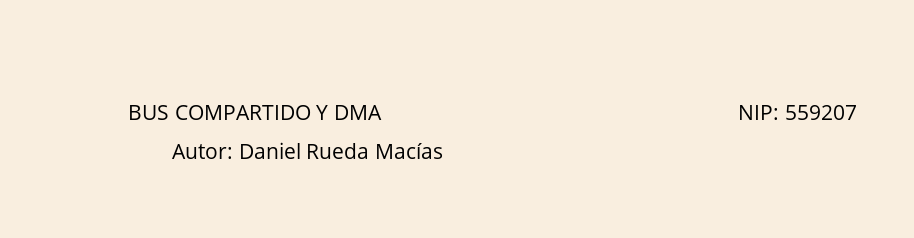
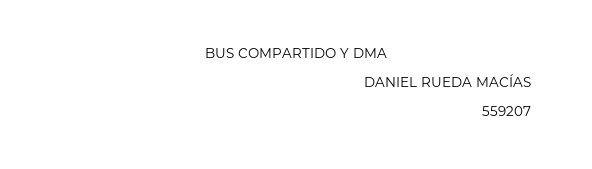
- Autor: Daniel Rueda Macías
- NIP: 559207
+ DANIEL RUEDA MACÍAS
+ 559207

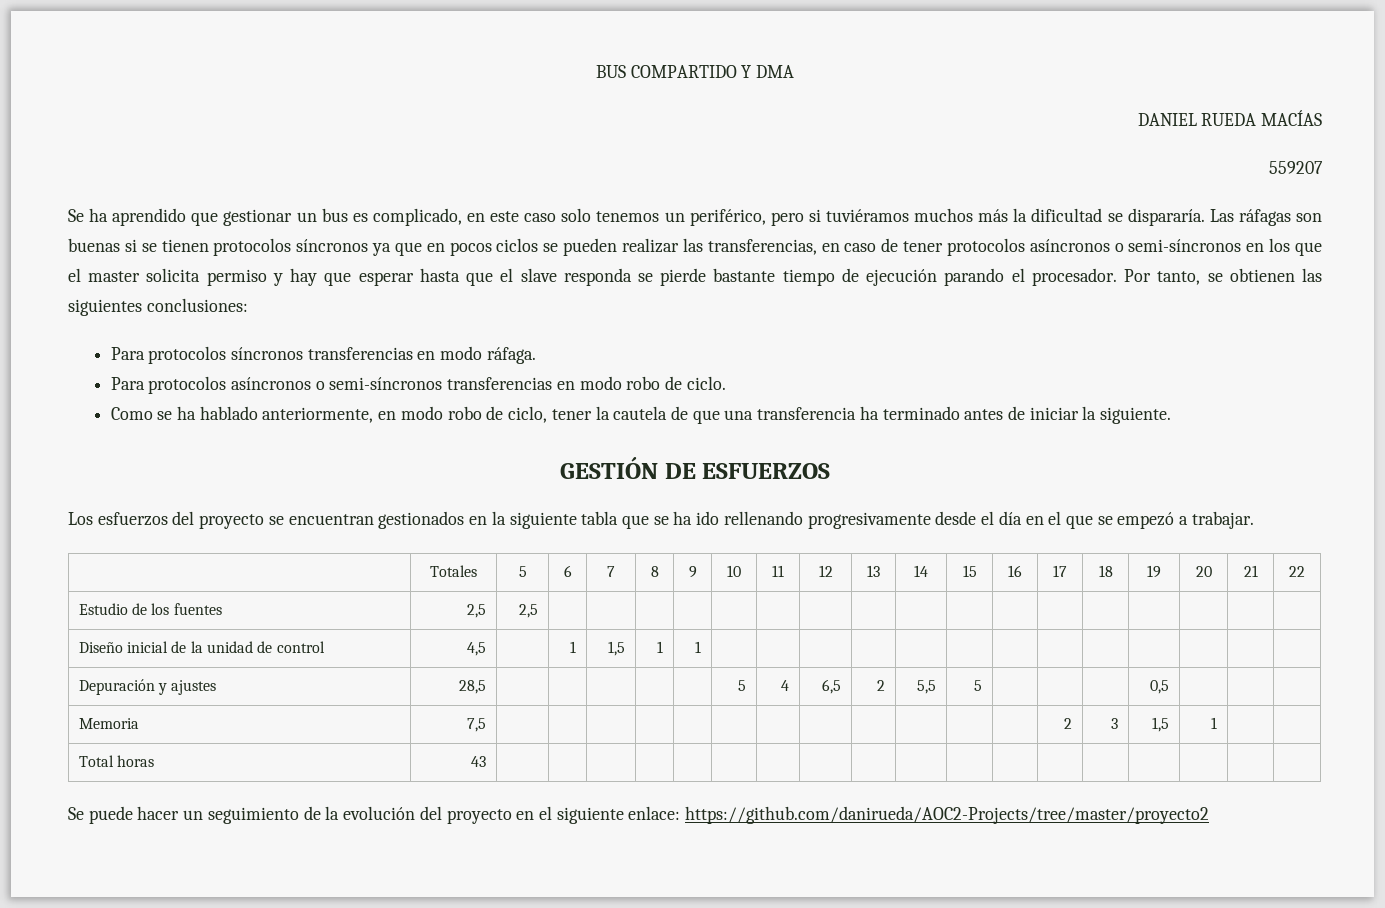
+ Se ha aprendido que gestionar un bus es complicado, en este caso solo tenemos un periférico, pero si tuviéramos muchos más la dificultad se dispararía. Las ráfagas son buenas si se tienen protocolos síncronos ya que en pocos ciclos se pueden realizar las transferencias, en caso de tener protocolos asíncronos o semi-síncronos en los que el master solicita permiso y hay que esperar hasta que el slave responda se pierde bastante tiempo de ejecución parando el procesador. Por tanto, se obtienen las siguientes conclusiones:
+ Para protocolos síncronos transferencias en modo ráfaga.
+ Para protocolos asíncronos o semi-síncronos transferencias en modo robo de ciclo.
+ Como se ha hablado anteriormente, en modo robo de ciclo, tener la cautela de que una transferencia ha terminado antes de iniciar la siguiente.
+ GESTIÓN DE ESFUERZOS
+ Los esfuerzos del proyecto se encuentran gestionados en la siguiente tabla que se ha ido rellenando progresivamente desde el día en el que se empezó a trabajar.
+ | Totales | 5 | 6 | 7 | 8 | 9 | 10 | 11 | 12 | 13 | 14 | 15 | 16 | 17 | 18 | 19 | 20 | 21 | 22
+ Estudio de los fuentes | 2,5 | 2,5 | | | | | | | | | | | | | | | | |
+ Diseño inicial de la unidad de control | 4,5 | | 1 | 1,5 | 1 | 1 | | | | | | | | | | | | |
+ Depuración y ajustes | 28,5 | | | | | | 5 | 4 | 6,5 | 2 | 5,5 | 5 | | | | 0,5 | | |
+ Memoria | 7,5 | | | | | | | | | | | | | 2 | 3 | 1,5 | 1 | |
+ Total horas | 43 | | | | | | | | | | | | | | | | | |
+ Se puede hacer un seguimiento de la evolución del proyecto en el siguiente enlace: https://github.com/danirueda/AOC2-Projects/tree/master/proyecto2

